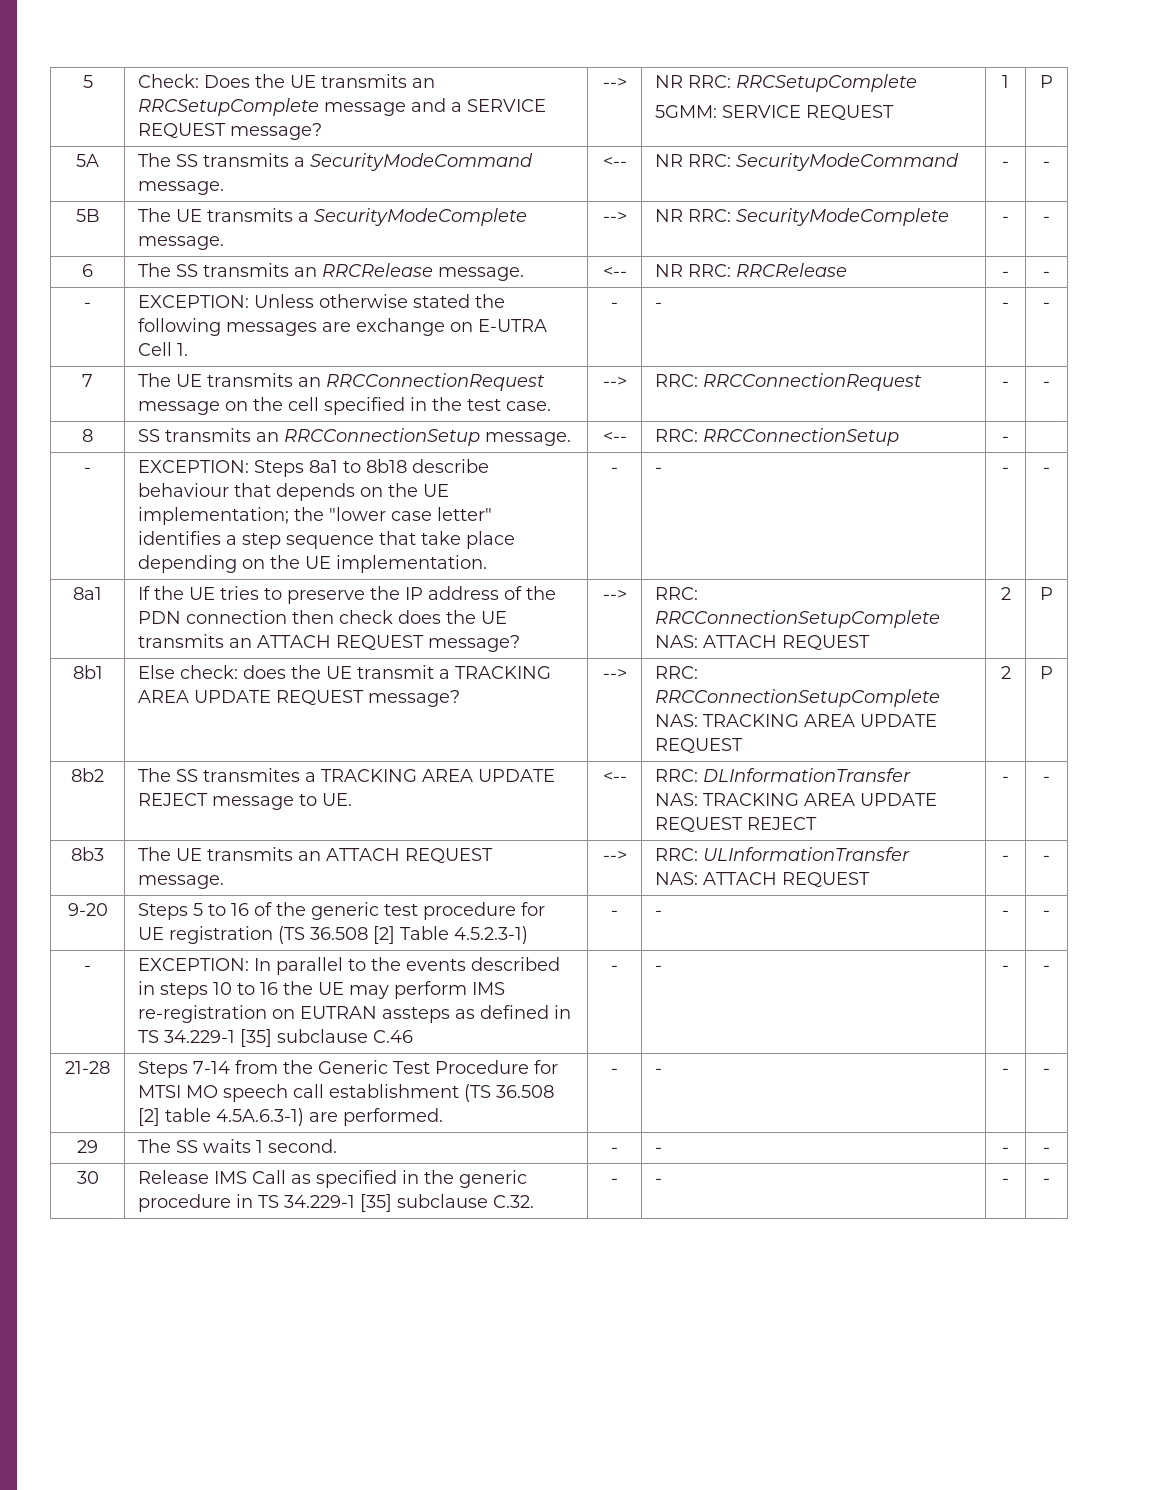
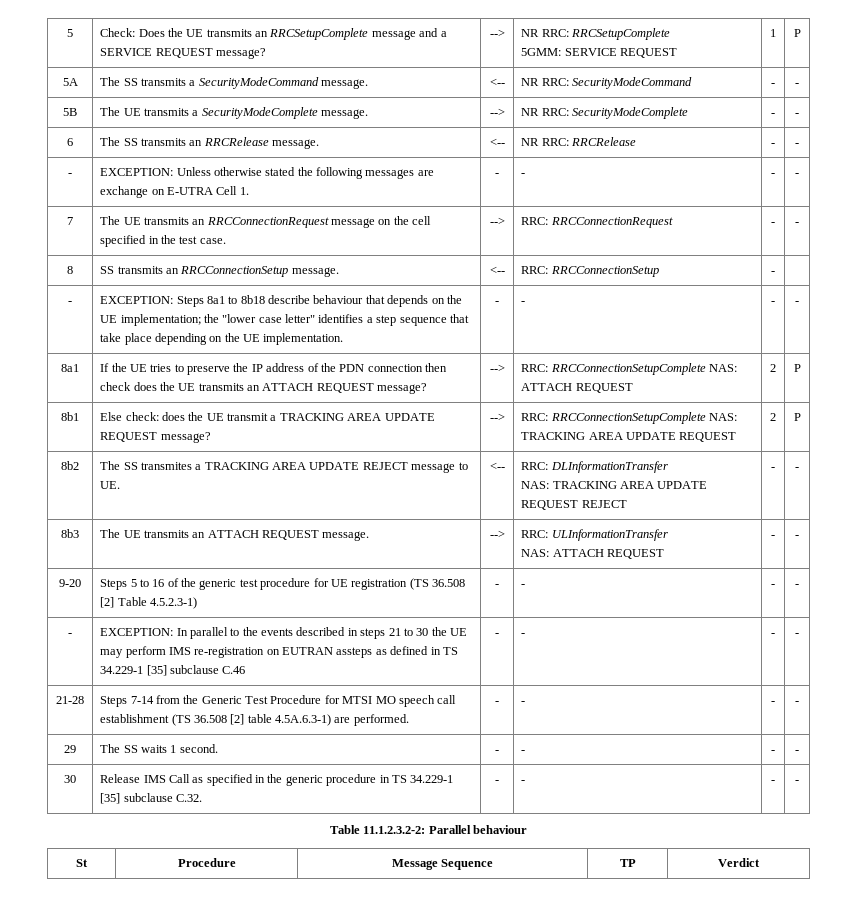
- - | EXCEPTION: In parallel to the events described in steps 10 to 16 the UE may perform IMS re-registration on EUTRAN assteps as defined in TS 34.229-1 [35] subclause C.46 | - | - | - | -
+ - | EXCEPTION: In parallel to the events described in steps 21 to 30 the UE may perform IMS re-registration on EUTRAN assteps as defined in TS 34.229-1 [35] subclause C.46 | - | - | - | -
+ Table 11.1.2.3.2-2: Parallel behaviour
+ St | Procedure | Message Sequence | TP | Verdict

